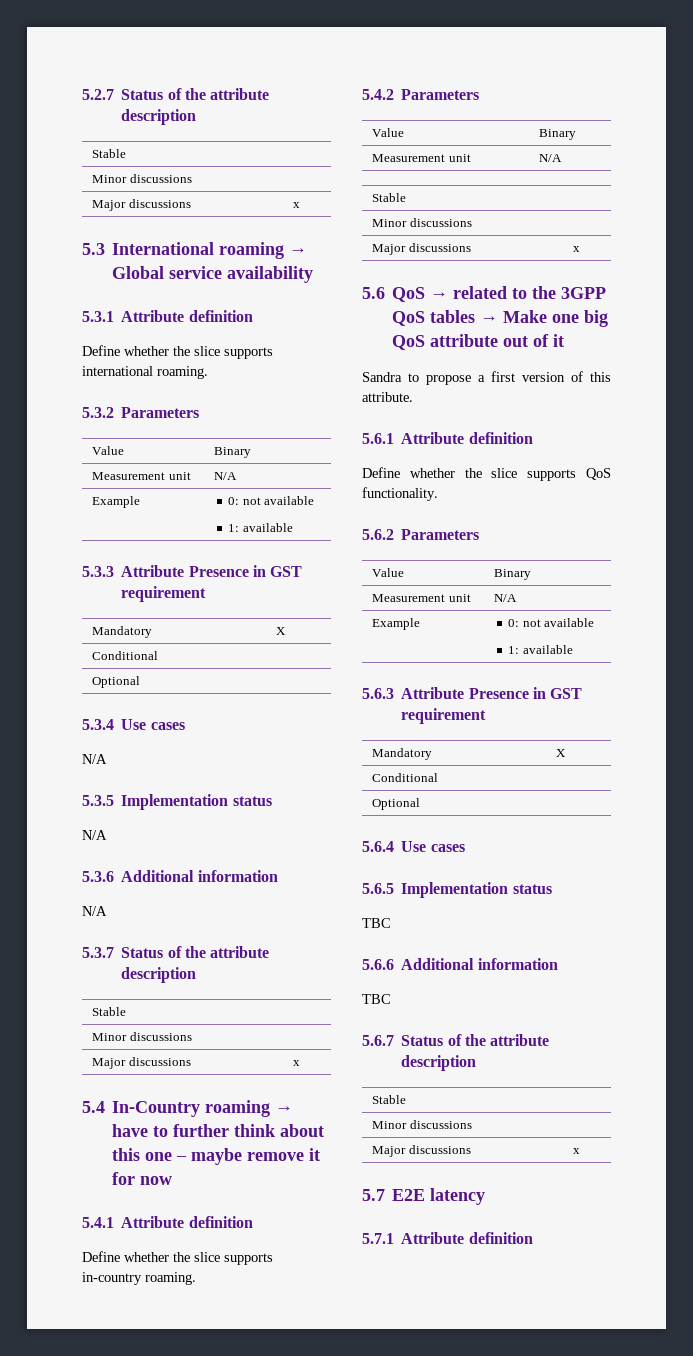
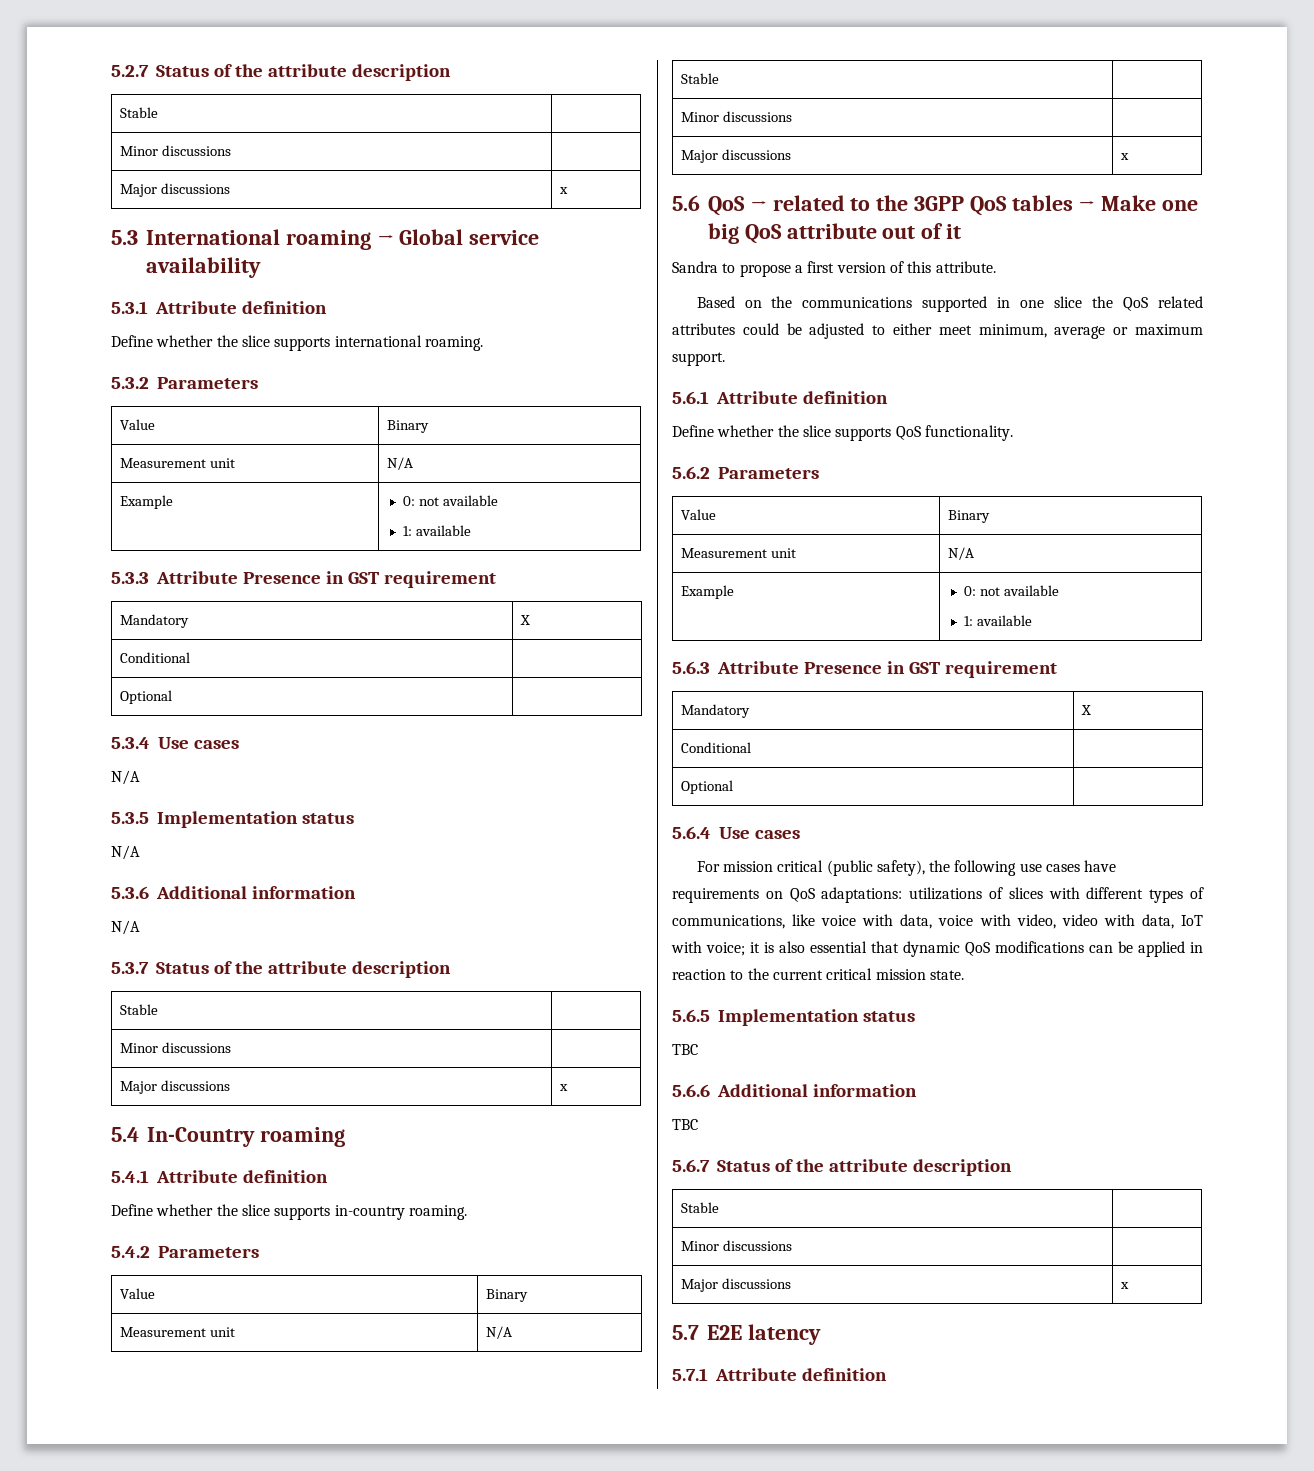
- 5.4 In-Country roaming → have to further think about this one – maybe remove it for now
+ 5.4 In-Country roaming
+ Based on the communications supported in one slice the QoS related attributes could be adjusted to either meet minimum, average or maximum support.
+ For mission critical (public safety), the following use cases have requirements on QoS adaptations: utilizations of slices with different types of communications, like voice with data, voice with video, video with data, IoT with voice; it is also essential that dynamic QoS modifications can be applied in reaction to the current critical mission state.

